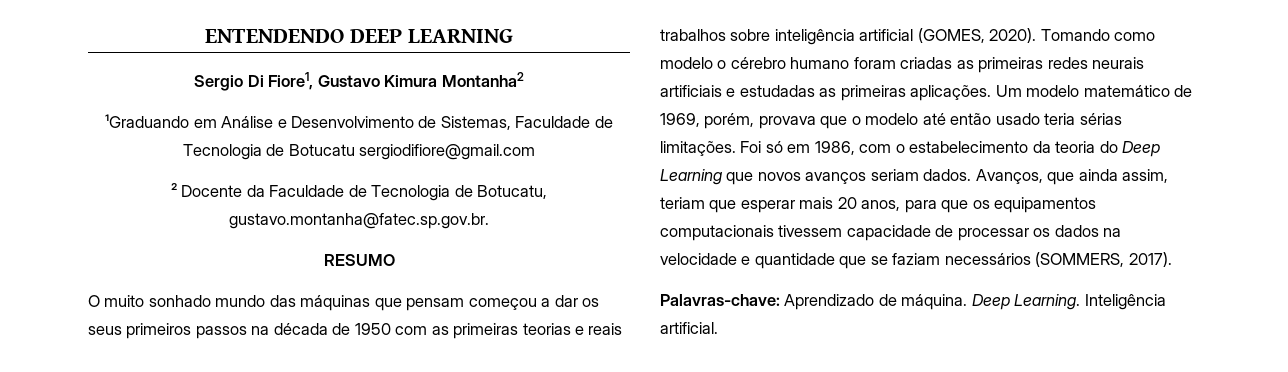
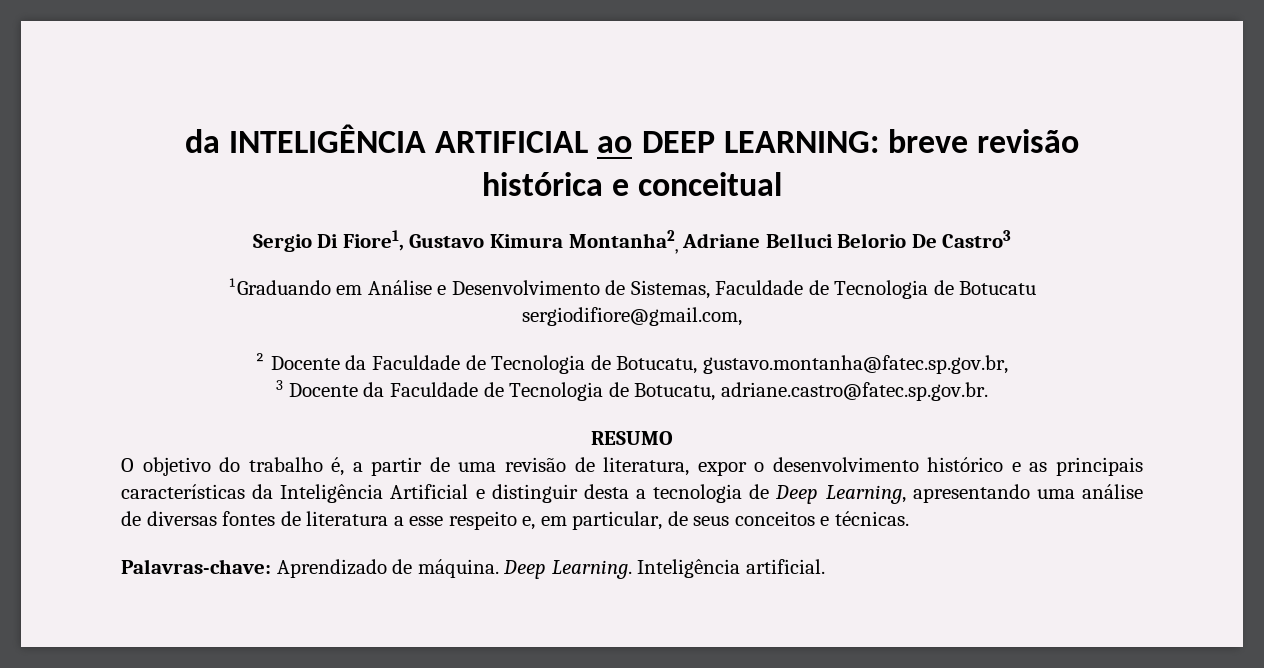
- ENTENDENDO DEEP LEARNING
+ da INTELIGÊNCIA ARTIFICIAL ao DEEP LEARNING: breve revisão histórica e conceitual
- Sergio Di Fiore1, Gustavo Kimura Montanha2
+ Sergio Di Fiore1, Gustavo Kimura Montanha2, Adriane Belluci Belorio De Castro3
- ¹Graduando em Análise e Desenvolvimento de Sistemas, Faculdade de Tecnologia de Botucatu sergiodifiore@gmail.com
+ ¹Graduando em Análise e Desenvolvimento de Sistemas, Faculdade de Tecnologia de Botucatu sergiodifiore@gmail.com,
- ² Docente da Faculdade de Tecnologia de Botucatu, gustavo.montanha@fatec.sp.gov.br.
+ ² Docente da Faculdade de Tecnologia de Botucatu, gustavo.montanha@fatec.sp.gov.br,
+ 3 Docente da Faculdade de Tecnologia de Botucatu, adriane.castro@fatec.sp.gov.br.
  RESUMO
- O muito sonhado mundo das máquinas que pensam começou a dar os seus primeiros passos na década de 1950 com as primeiras teorias e reais trabalhos sobre inteligência artificial (GOMES, 2020). Tomando como modelo o cérebro humano foram criadas as primeiras redes neurais artificiais e estudadas as primeiras aplicações. Um modelo matemático de 1969, porém, provava que o modelo até então usado teria sérias limitações. Foi só em 1986, com o estabelecimento da teoria do Deep Learning que novos avanços seriam dados. Avanços, que ainda assim, teriam que esperar mais 20 anos, para que os equipamentos computacionais tivessem capacidade de processar os dados na velocidade e quantidade que se faziam necessários (SOMMERS, 2017).
+ O objetivo do trabalho é, a partir de uma revisão de literatura, expor o desenvolvimento histórico e as principais características da Inteligência Artificial e distinguir desta a tecnologia de Deep Learning, apresentando uma análise de diversas fontes de literatura a esse respeito e, em particular, de seus conceitos e técnicas.

